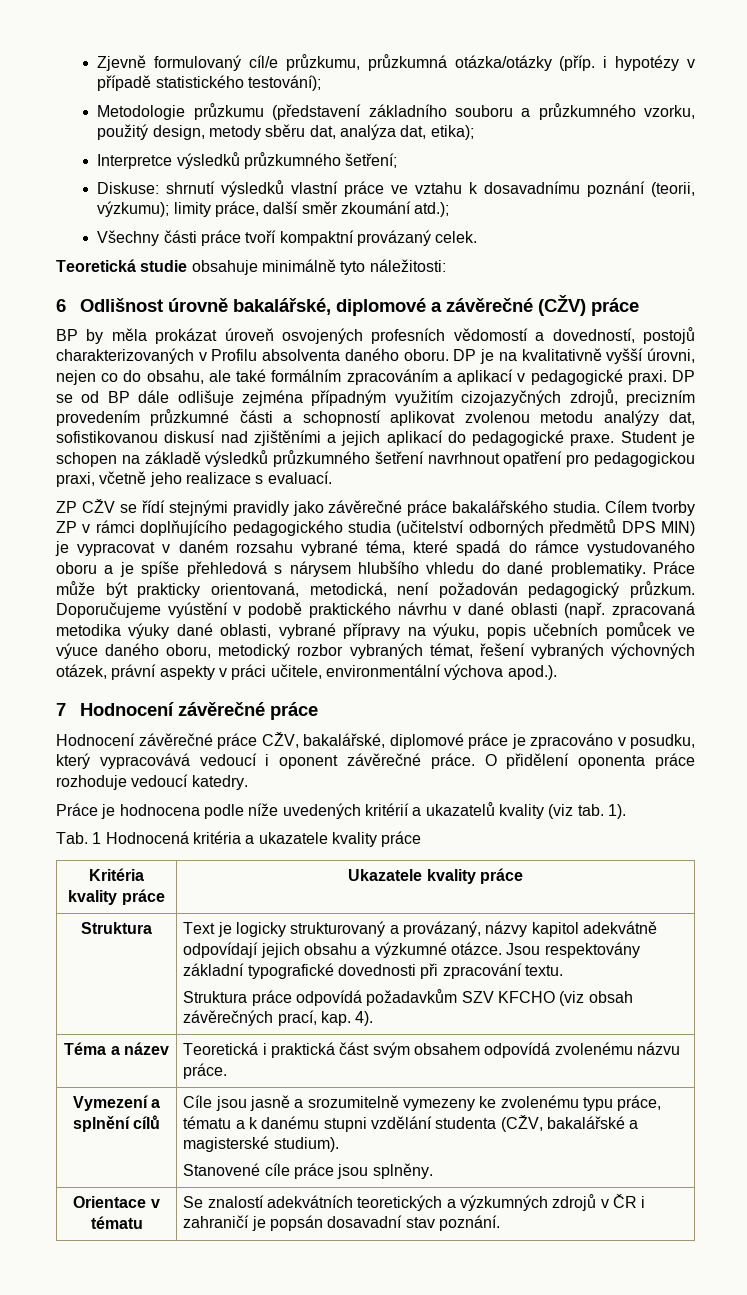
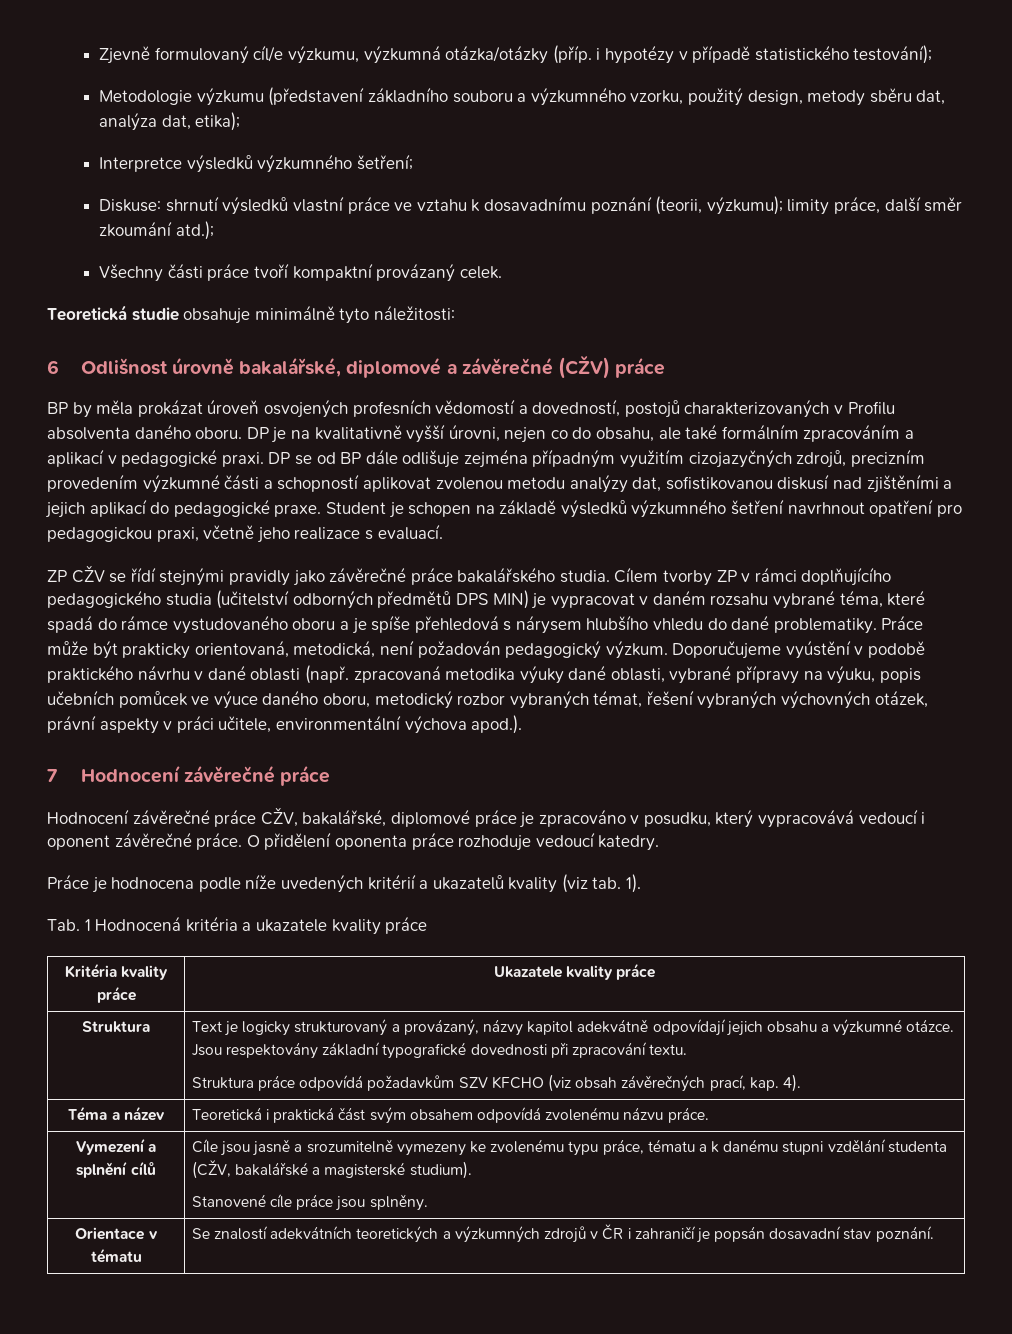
- Zjevně formulovaný cíl/e průzkumu, průzkumná otázka/otázky (příp. i hypotézy v případě statistického testování);
+ Zjevně formulovaný cíl/e výzkumu, výzkumná otázka/otázky (příp. i hypotézy v případě statistického testování);
- Metodologie průzkumu (představení základního souboru a průzkumného vzorku, použitý design, metody sběru dat, analýza dat, etika);
+ Metodologie výzkumu (představení základního souboru a výzkumného vzorku, použitý design, metody sběru dat, analýza dat, etika);
- Interpretce výsledků průzkumného šetření;
+ Interpretce výsledků výzkumného šetření;
- DP se od BP dále odlišuje zejména případným využitím cizojazyčných zdrojů, precizním provedením průzkumné části a schopností aplikovat zvolenou metodu analýzy dat, sofistikovanou diskusí nad zjištěními a jejich aplikací do pedagogické praxe.
+ DP se od BP dále odlišuje zejména případným využitím cizojazyčných zdrojů, precizním provedením výzkumné části a schopností aplikovat zvolenou metodu analýzy dat, sofistikovanou diskusí nad zjištěními a jejich aplikací do pedagogické praxe.
- Student je schopen na základě výsledků průzkumného šetření navrhnout opatření pro pedagogickou praxi, včetně jeho realizace s evaluací.
+ Student je schopen na základě výsledků výzkumného šetření navrhnout opatření pro pedagogickou praxi, včetně jeho realizace s evaluací.
- Práce může být prakticky orientovaná, metodická, není požadován pedagogický průzkum.
+ Práce může být prakticky orientovaná, metodická, není požadován pedagogický výzkum.

